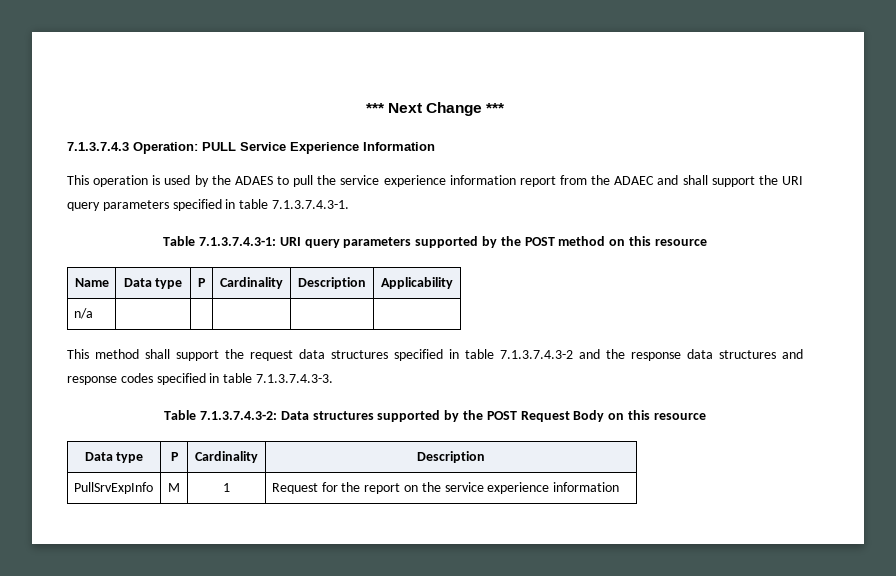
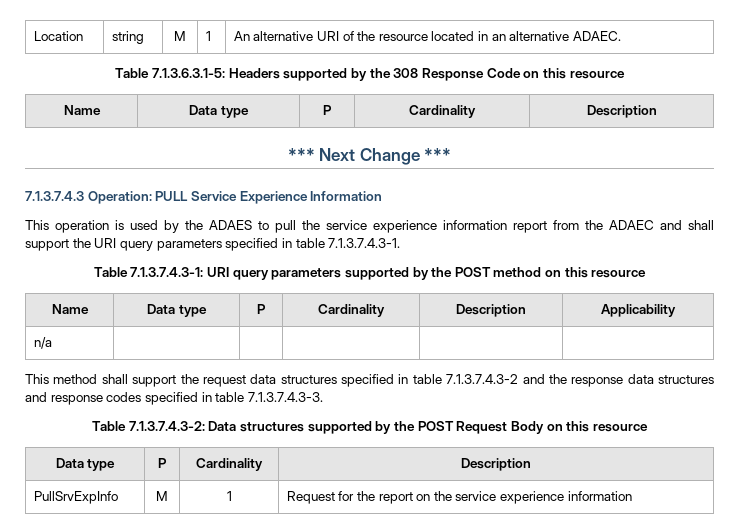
+ Location | string | M | 1 | An alternative URI of the resource located in an alternative ADAEC.
+ Table 7.1.3.6.3.1-5: Headers supported by the 308 Response Code on this resource
+ Name | Data type | P | Cardinality | Description

